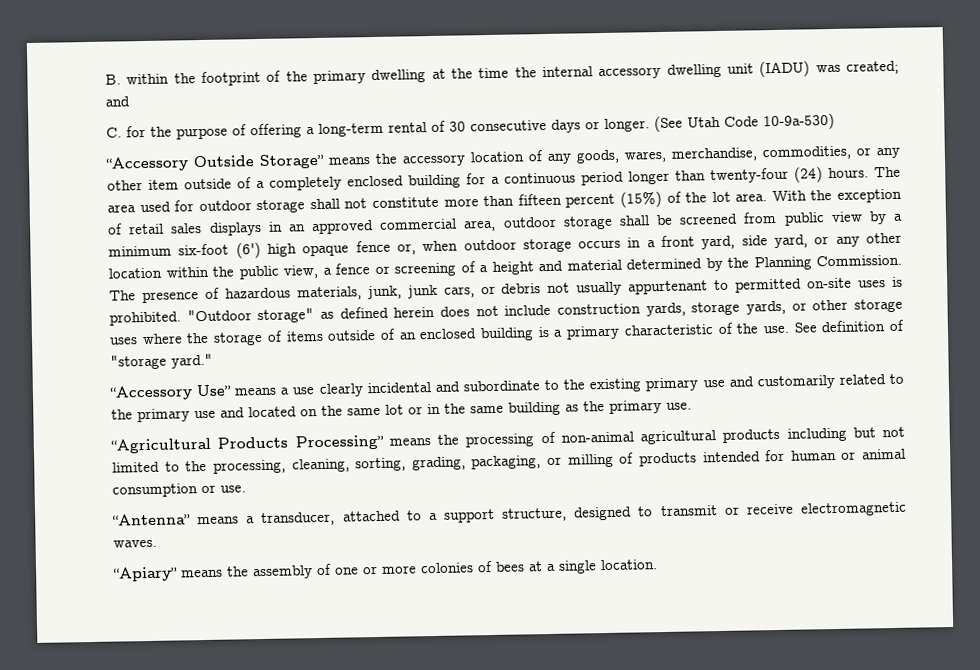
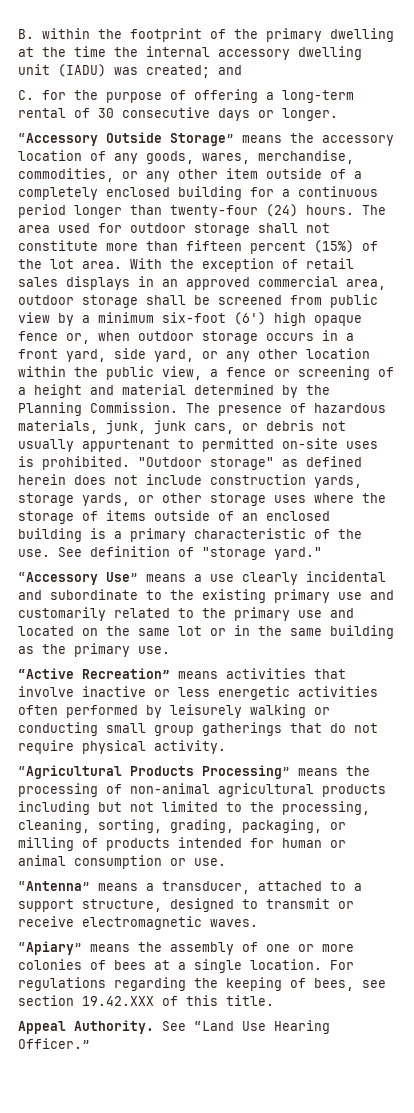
- (See Utah Code 10-9a-530)
+ “Active Recreation” means activities that involve inactive or less energetic activities often performed by leisurely walking or conducting small group gatherings that do not require physical activity.
+ For regulations regarding the keeping of bees, see section 19.42.XXX of this title.
+ Appeal Authority. See “Land Use Hearing Officer.”

